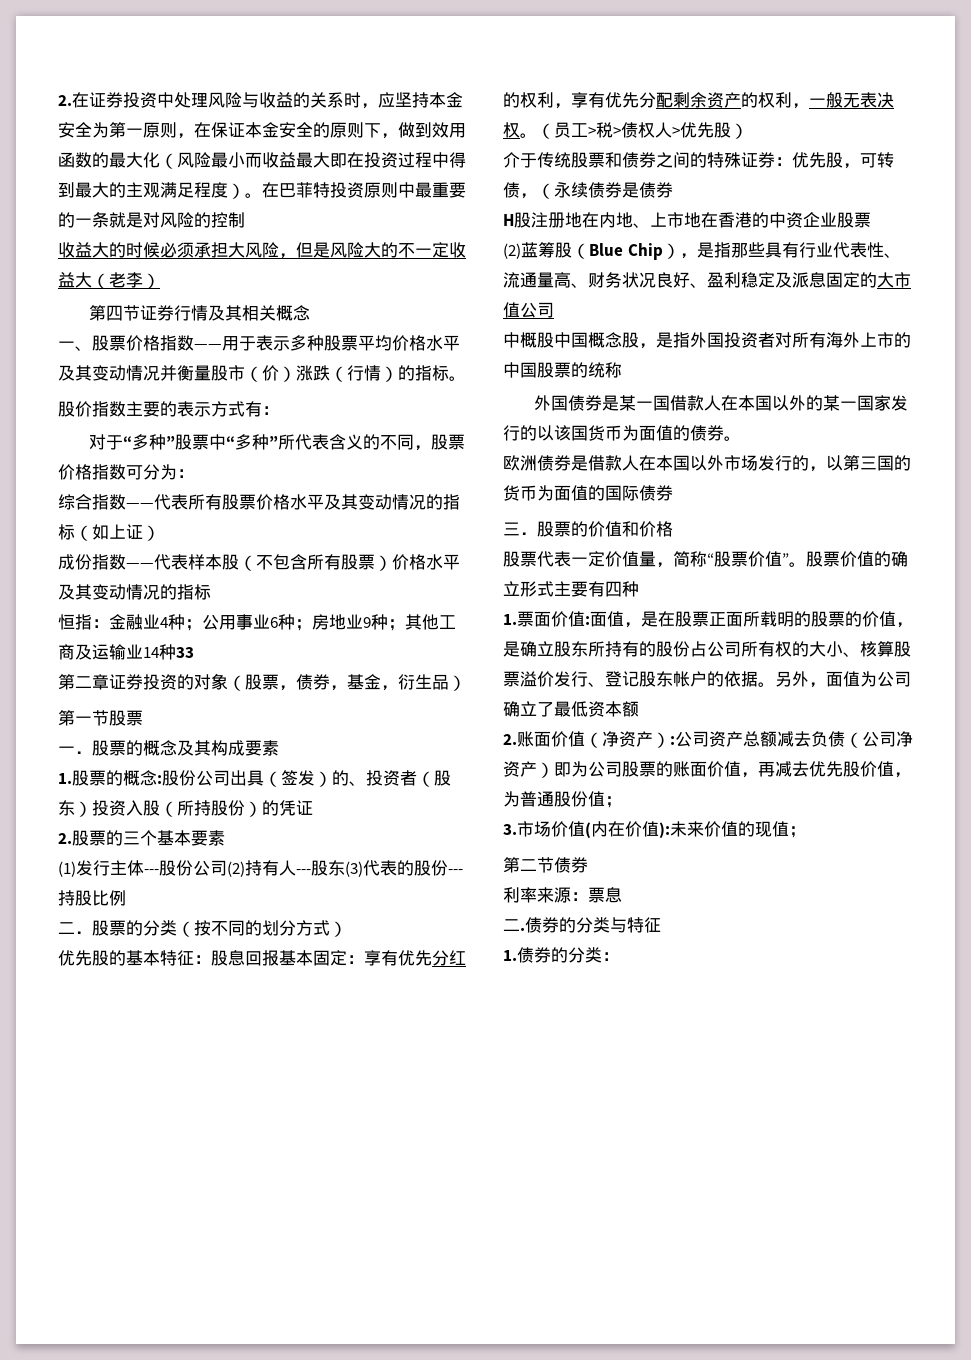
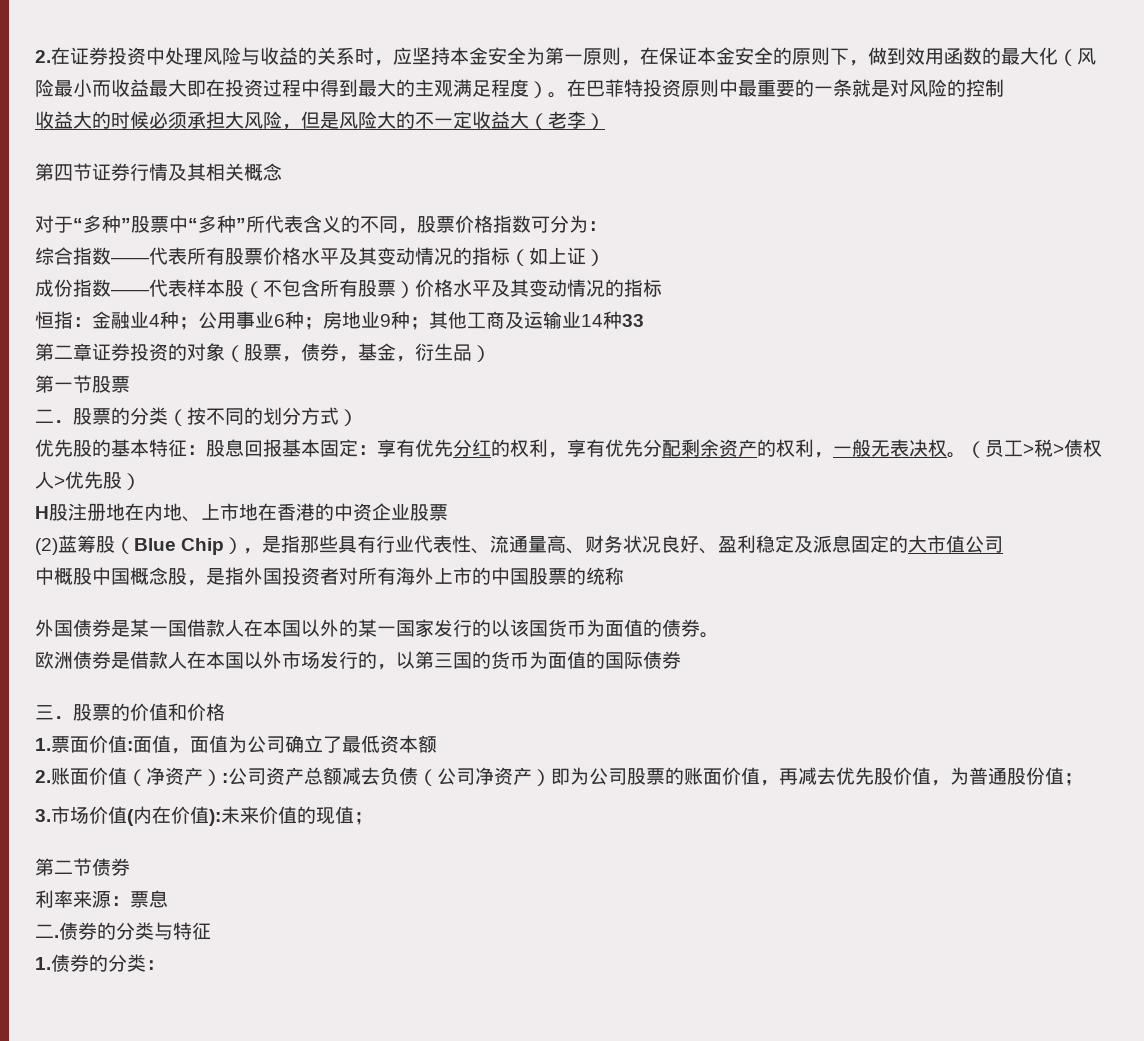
- 一、股票价格指数——用于表示多种股票平均价格水平及其变动情况并衡量股市（价）涨跌（行情）的指标。
- 股价指数主要的表示方式有：
- 一．股票的概念及其构成要素
- 1.股票的概念:股份公司出具（签发）的、投资者（股东）投资入股（所持股份）的凭证
- 2.股票的三个基本要素
- (1)发行主体---股份公司(2)持有人---股东(3)代表的股份---持股比例
- 介于传统股票和债券之间的特殊证券：优先股，可转债，（永续债券是债券
- 股票代表一定价值量，简称“股票价值”。股票价值的确立形式主要有四种
- 1.票面价值:面值，是在股票正面所载明的股票的价值，是确立股东所持有的股份占公司所有权的大小、核算股票溢价发行、登记股东帐户的依据。另外，面值为公司确立了最低资本额
+ 1.票面价值:面值，面值为公司确立了最低资本额

